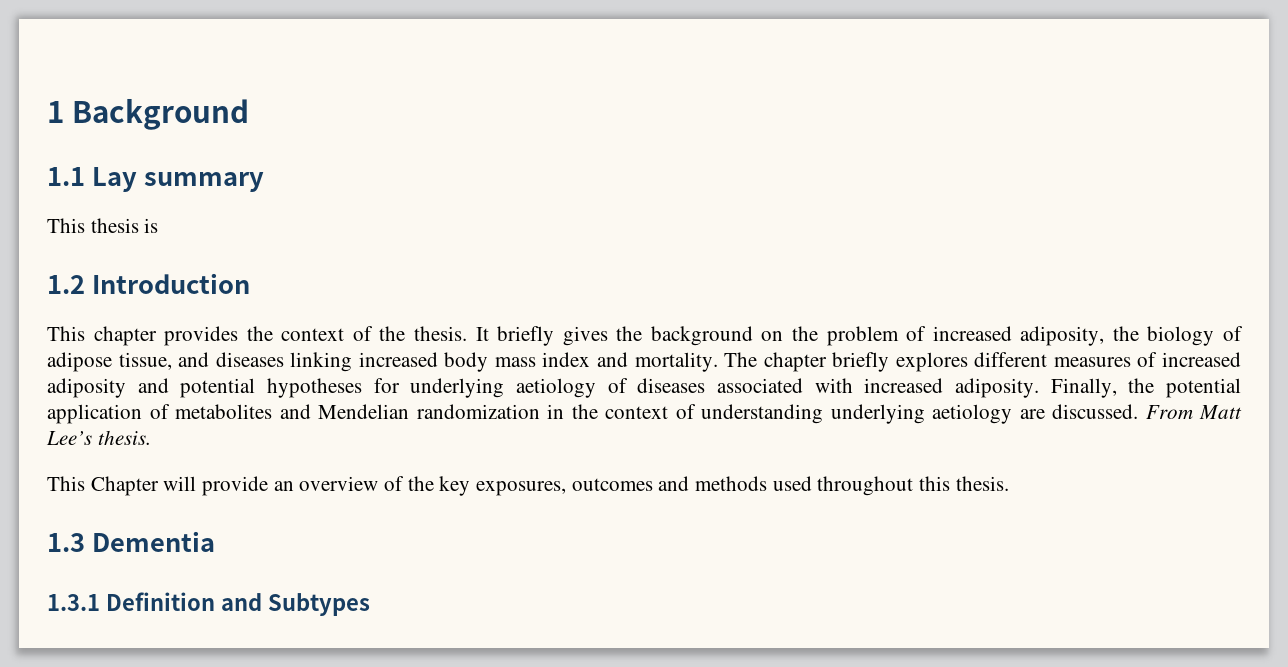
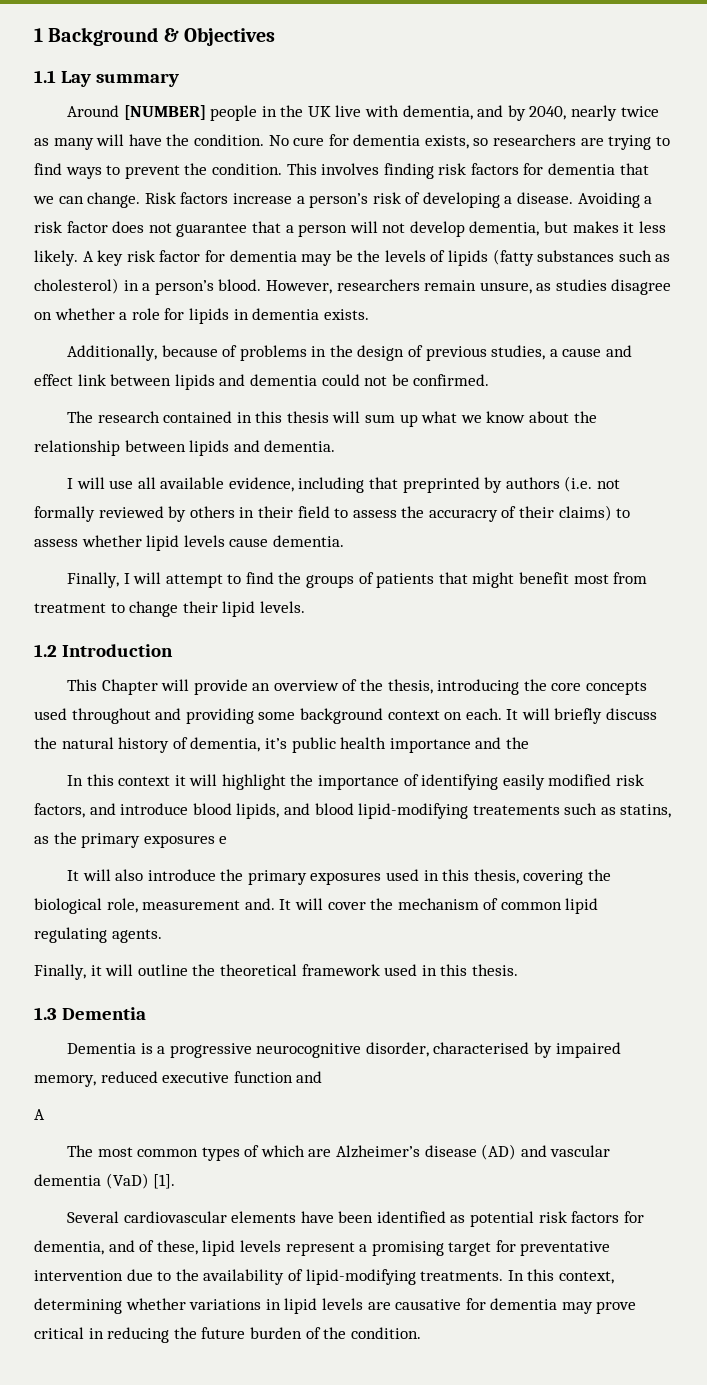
- 1 Background
+ 1 Background & Objectives
- This thesis is
+ Around [NUMBER] people in the UK live with dementia, and by 2040, nearly twice as many will have the condition. No cure for dementia exists, so researchers are trying to find ways to prevent the condition. This involves finding risk factors for dementia that we can change. Risk factors increase a person’s risk of developing a disease. Avoiding a risk factor does not guarantee that a person will not develop dementia, but makes it less likely. A key risk factor for dementia may be the levels of lipids (fatty substances such as cholesterol) in a person’s blood. However, researchers remain unsure, as studies disagree on whether a role for lipids in dementia exists.
+ Additionally, because of problems in the design of previous studies, a cause and effect link between lipids and dementia could not be confirmed.
+ The research contained in this thesis will sum up what we know about the relationship between lipids and dementia.
+ I will use all available evidence, including that preprinted by authors (i.e. not formally reviewed by others in their field to assess the accuracry of their claims) to assess whether lipid levels cause dementia.
+ Finally, I will attempt to find the groups of patients that might benefit most from treatment to change their lipid levels.
  1.2 Introduction
- This chapter provides the context of the thesis. It briefly gives the background on the problem of increased adiposity, the biology of adipose tissue, and diseases linking increased body mass index and mortality. The chapter briefly explores different measures of increased adiposity and potential hypotheses for underlying aetiology of diseases associated with increased adiposity. Finally, the potential application of metabolites and Mendelian randomization in the context of understanding underlying aetiology are discussed. From Matt Lee’s thesis.
- This Chapter will provide an overview of the key exposures, outcomes and methods used throughout this thesis.
+ This Chapter will provide an overview of the thesis, introducing the core concepts used throughout and providing some background context on each. It will briefly discuss the natural history of dementia, it’s public health importance and the
+ In this context it will highlight the importance of identifying easily modified risk factors, and introduce blood lipids, and blood lipid-modifying treatements such as statins, as the primary exposures e
+ It will also introduce the primary exposures used in this thesis, covering the biological role, measurement and. It will cover the mechanism of common lipid regulating agents.
+ Finally, it will outline the theoretical framework used in this thesis.
  1.3 Dementia
- 1.3.1 Definition and Subtypes
+ Dementia is a progressive neurocognitive disorder, characterised by impaired memory, reduced executive function and
+ A
+ The most common types of which are Alzheimer’s disease (AD) and vascular dementia (VaD) [1].
+ Several cardiovascular elements have been identified as potential risk factors for dementia, and of these, lipid levels represent a promising target for preventative intervention due to the availability of lipid-modifying treatments. In this context, determining whether variations in lipid levels are causative for dementia may prove critical in reducing the future burden of the condition.

